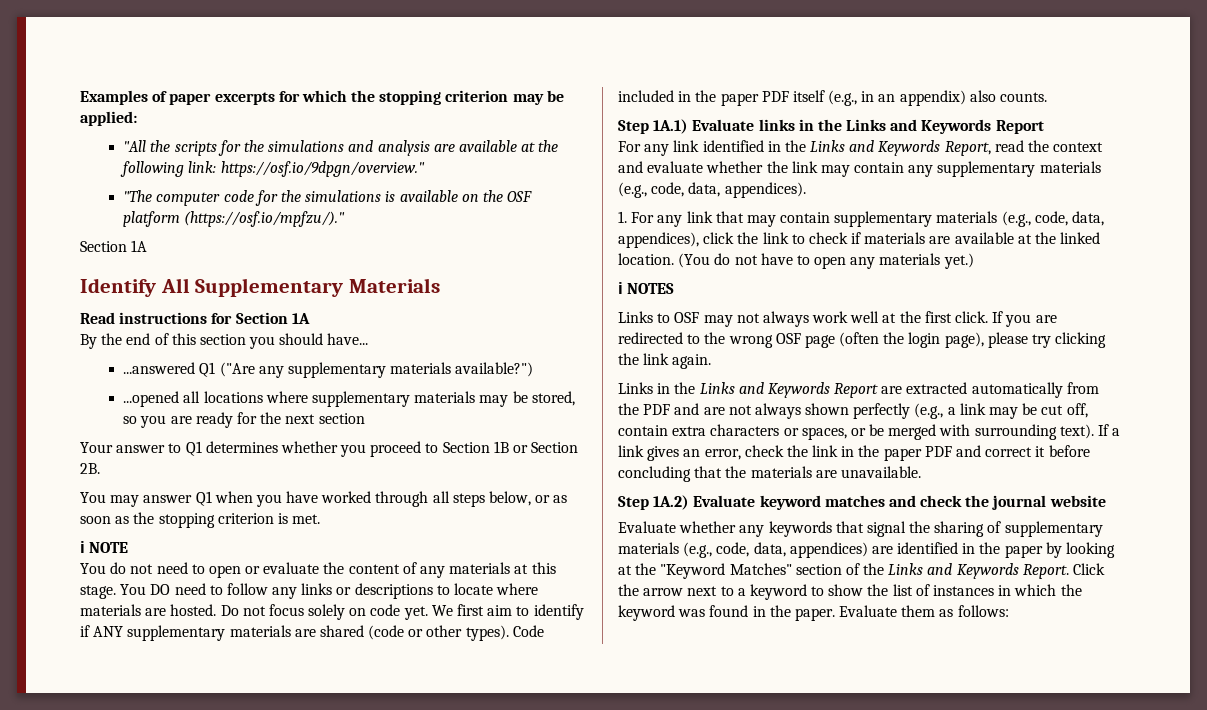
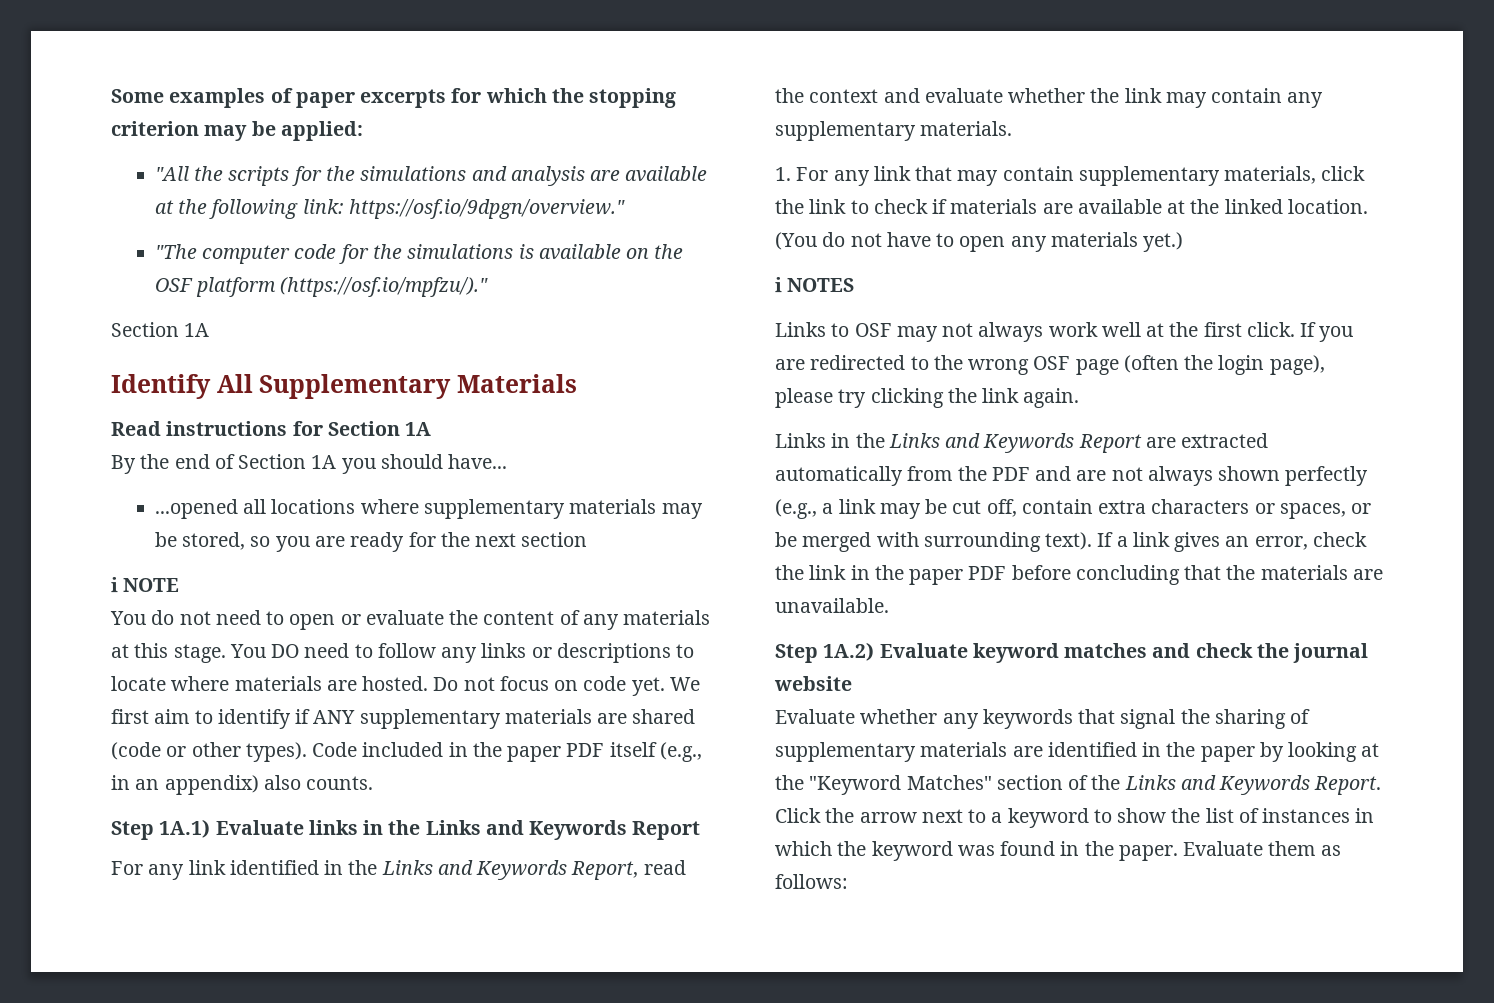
- Examples of paper excerpts for which the stopping criterion may be applied:
+ Some examples of paper excerpts for which the stopping criterion may be applied:
- By the end of this section you should have...
+ By the end of Section 1A you should have...
- ...answered Q1 ("Are any supplementary materials available?")
- Your answer to Q1 determines whether you proceed to Section 1B or Section 2B.
- You may answer Q1 when you have worked through all steps below, or as soon as the stopping criterion is met.
- Do not focus solely on code yet.
+ Do not focus on code yet.
- For any link identified in the Links and Keywords Report, read the context and evaluate whether the link may contain any supplementary materials (e.g., code, data, appendices).
+ For any link identified in the Links and Keywords Report, read the context and evaluate whether the link may contain any supplementary materials.
- 1. For any link that may contain supplementary materials (e.g., code, data, appendices), click the link to check if materials are available at the linked location.
+ 1. For any link that may contain supplementary materials, click the link to check if materials are available at the linked location.
- If a link gives an error, check the link in the paper PDF and correct it before concluding that the materials are unavailable.
+ If a link gives an error, check the link in the paper PDF before concluding that the materials are unavailable.
- Evaluate whether any keywords that signal the sharing of supplementary materials (e.g., code, data, appendices) are identified in the paper by looking at the "Keyword Matches" section of the Links and Keywords Report.
+ Evaluate whether any keywords that signal the sharing of supplementary materials are identified in the paper by looking at the "Keyword Matches" section of the Links and Keywords Report.

